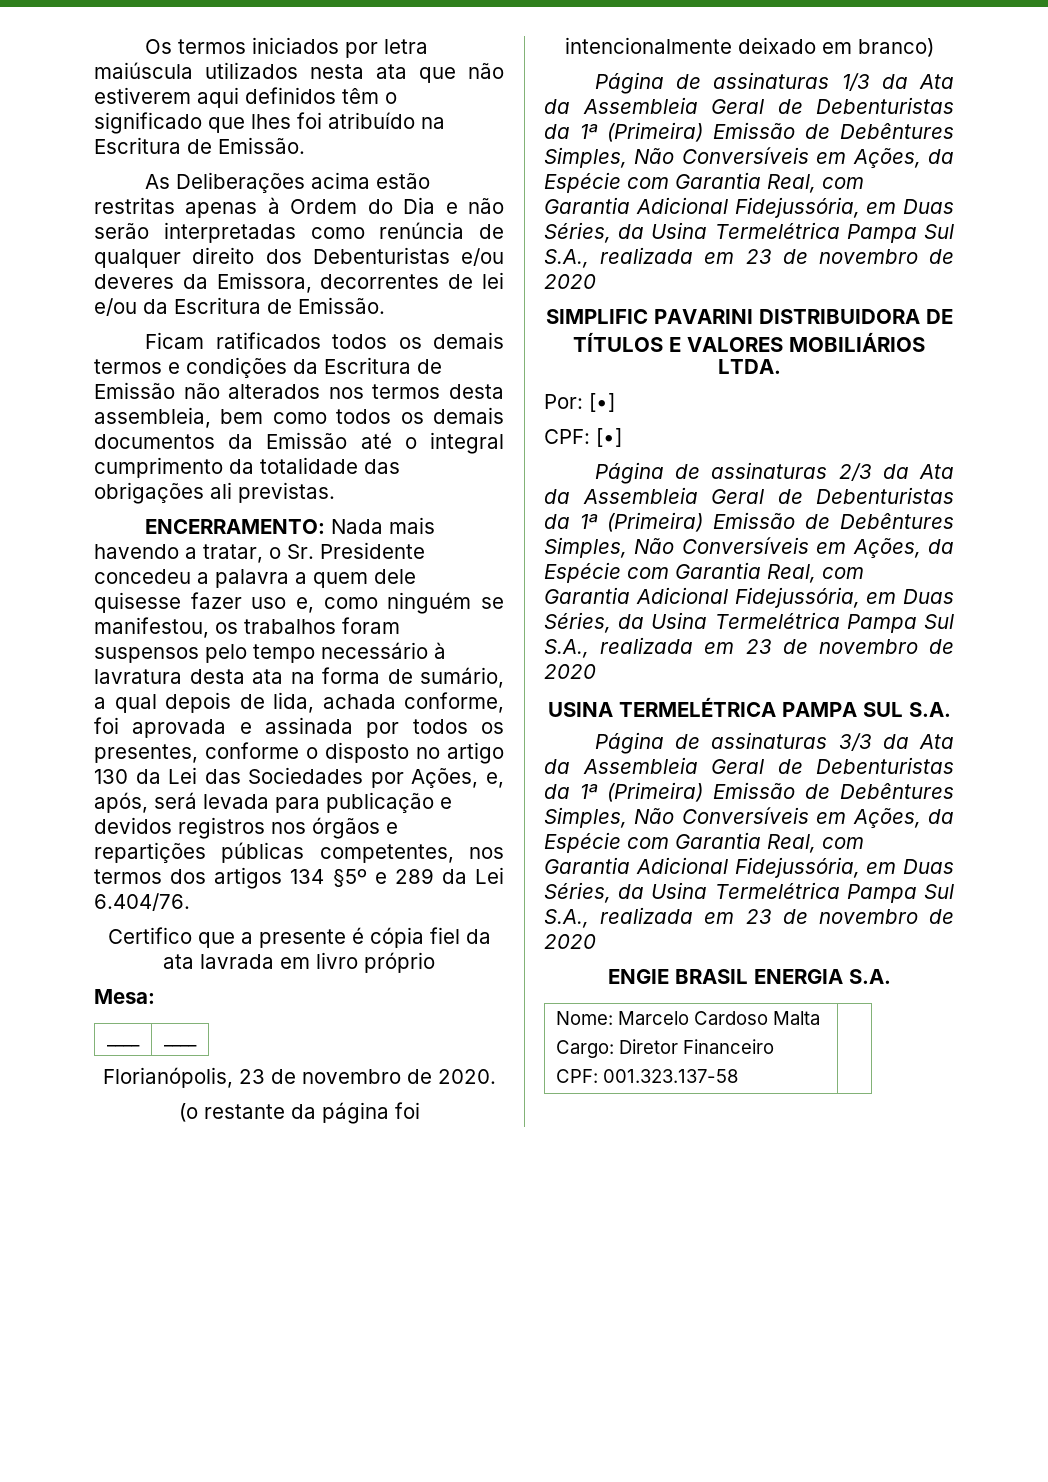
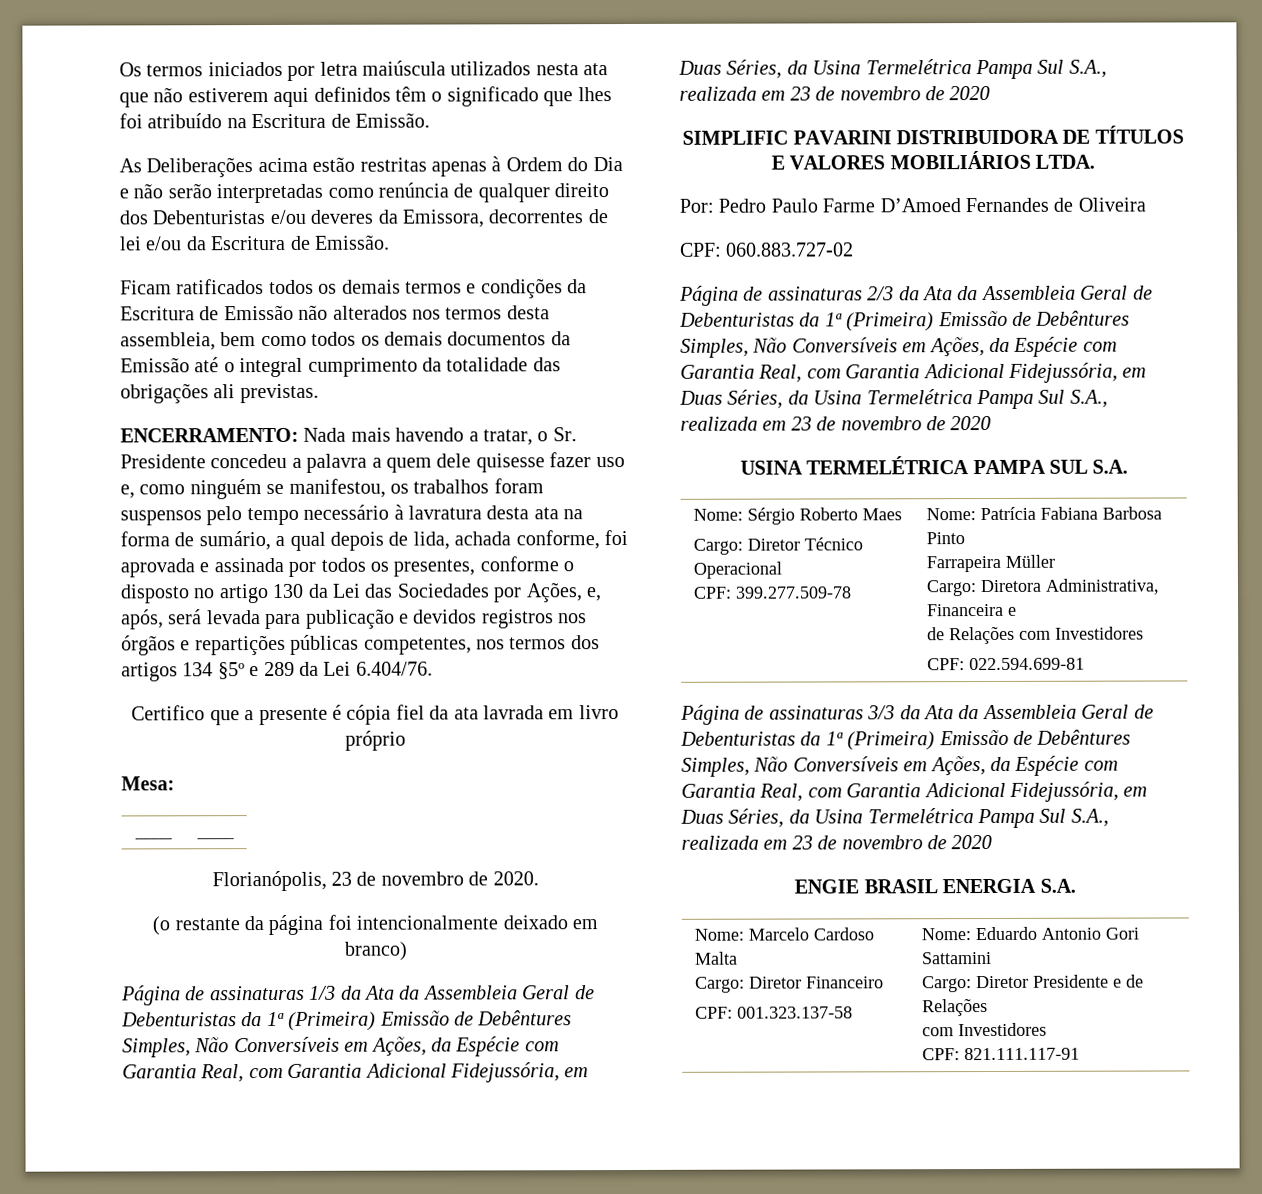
- Por: [•]
- CPF: [•]
+ Por: Pedro Paulo Farme D’Amoed Fernandes de Oliveira
+ CPF: 060.883.727-02
+ Nome: Sérgio Roberto Maes
+ Cargo: Diretor Técnico Operacional
+ CPF: 399.277.509-78 | Nome: Patrícia Fabiana Barbosa Pinto
+ Farrapeira Müller
+ Cargo: Diretora Administrativa, Financeira e
+ de Relações com Investidores
+ CPF: 022.594.699-81
  Nome: Marcelo Cardoso Malta
  Cargo: Diretor Financeiro
- CPF: 001.323.137-58 |
+ CPF: 001.323.137-58 | Nome: Eduardo Antonio Gori Sattamini
+ Cargo: Diretor Presidente e de Relações
+ com Investidores
+ CPF: 821.111.117-91

